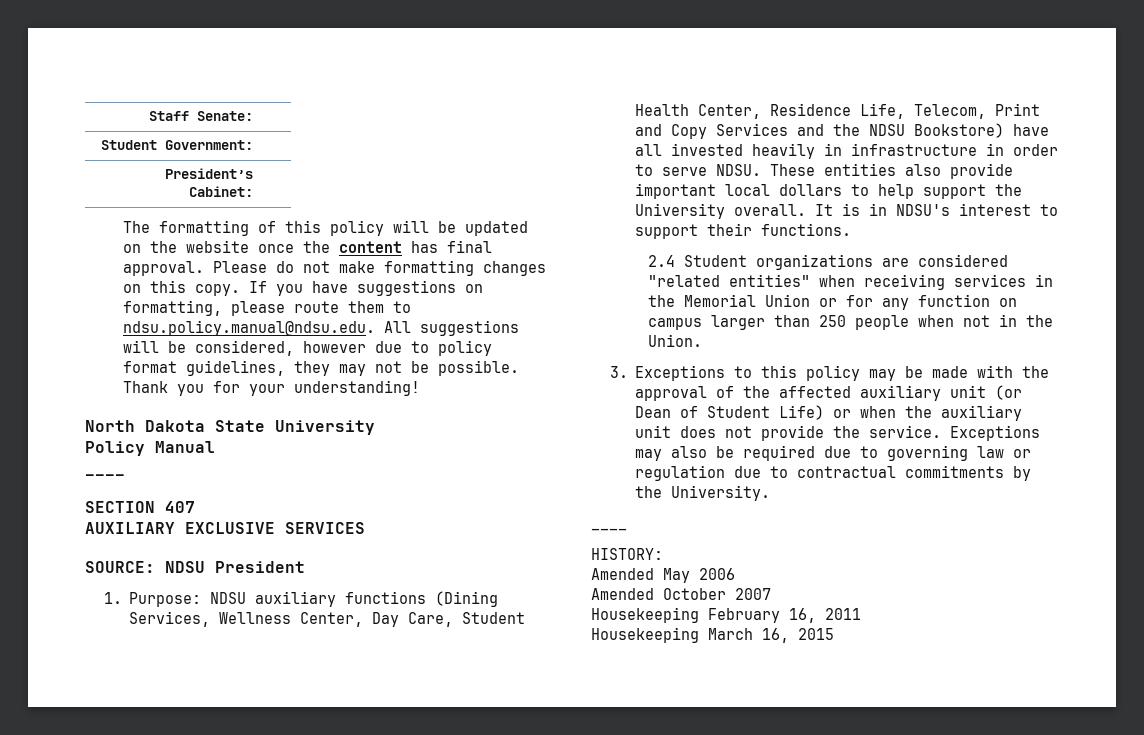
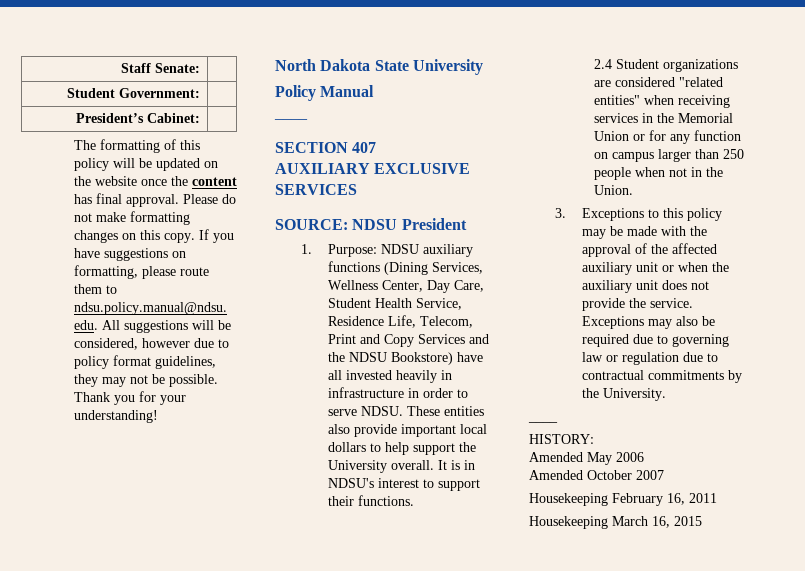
- 1. Purpose: NDSU auxiliary functions (Dining Services, Wellness Center, Day Care, Student Health Center, Residence Life, Telecom, Print and Copy Services and the NDSU Bookstore) have all invested heavily in infrastructure in order to serve NDSU.
+ 1. Purpose: NDSU auxiliary functions (Dining Services, Wellness Center, Day Care, Student Health Service, Residence Life, Telecom, Print and Copy Services and the NDSU Bookstore) have all invested heavily in infrastructure in order to serve NDSU.
- 3. Exceptions to this policy may be made with the approval of the affected auxiliary unit (or Dean of Student Life) or when the auxiliary unit does not provide the service.
+ 3. Exceptions to this policy may be made with the approval of the affected auxiliary unit or when the auxiliary unit does not provide the service.

